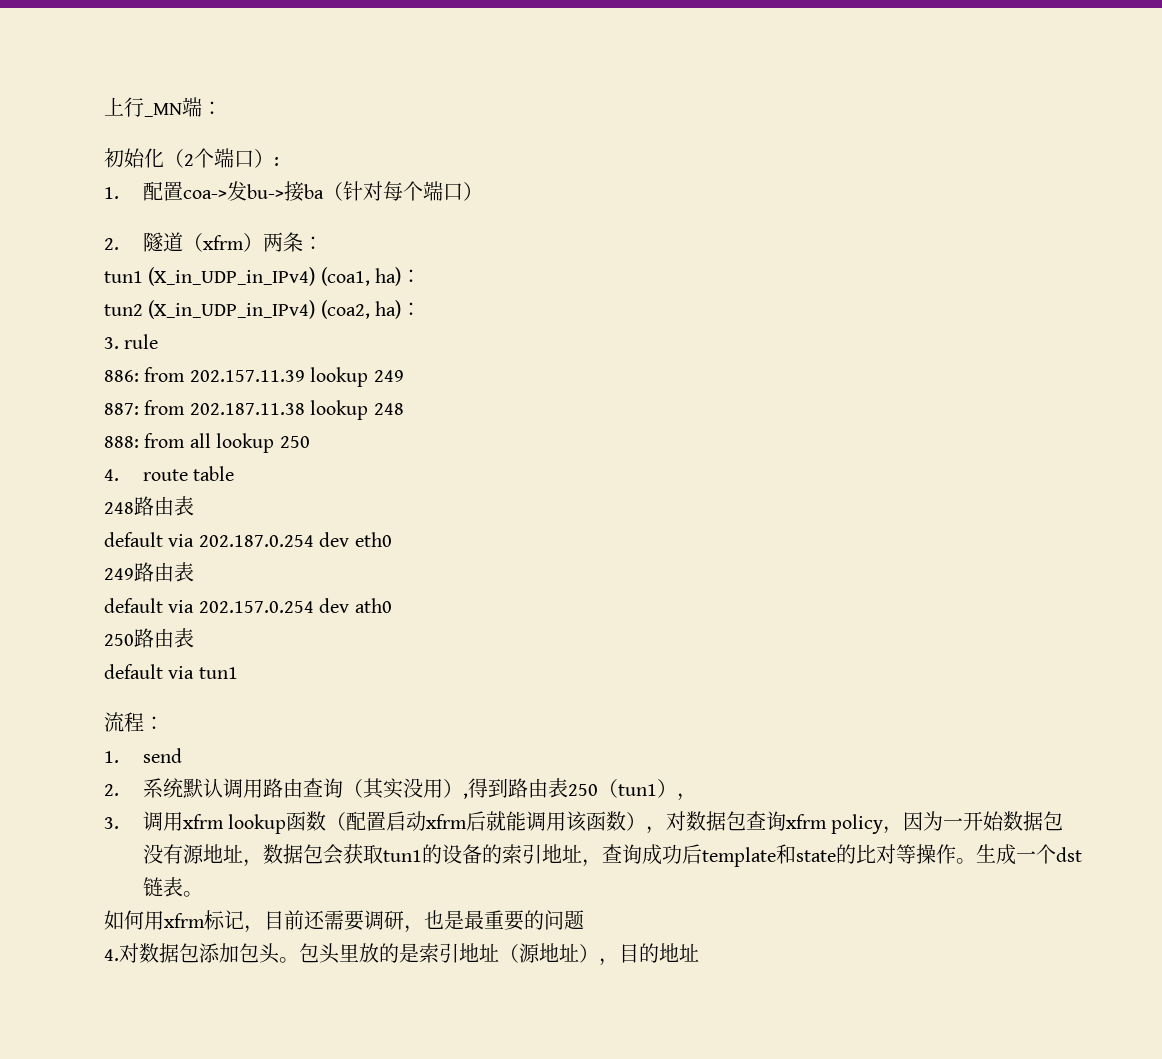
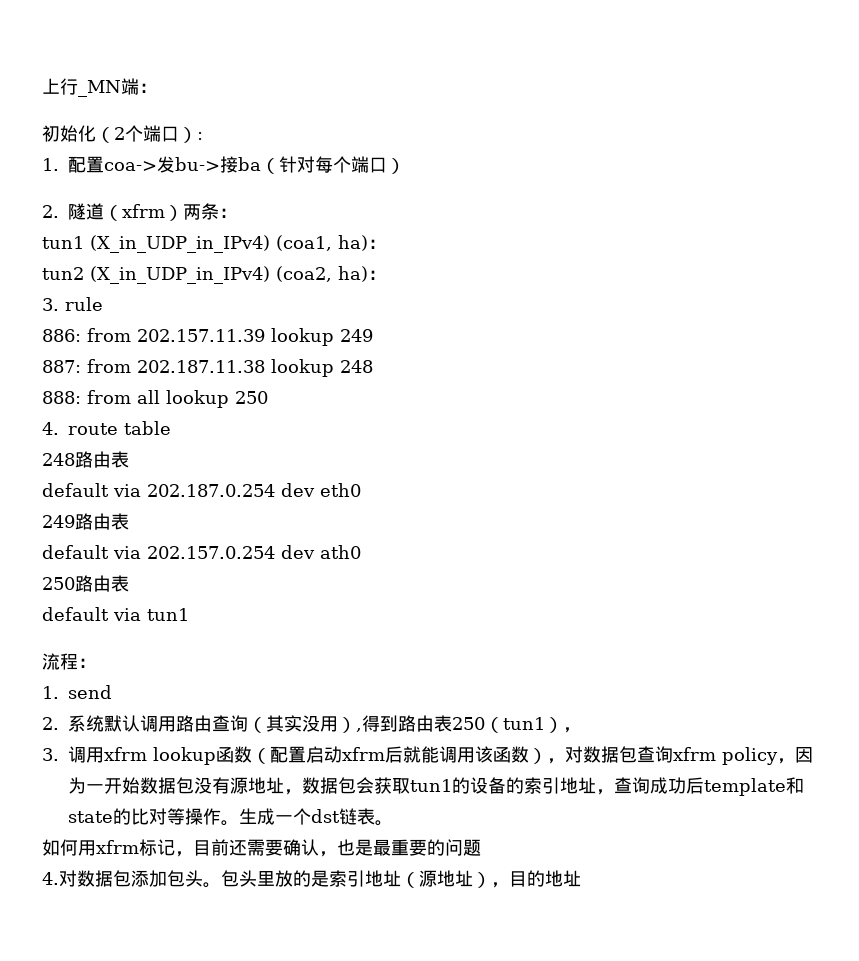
- 如何用xfrm标记，目前还需要调研，也是最重要的问题
+ 如何用xfrm标记，目前还需要确认，也是最重要的问题

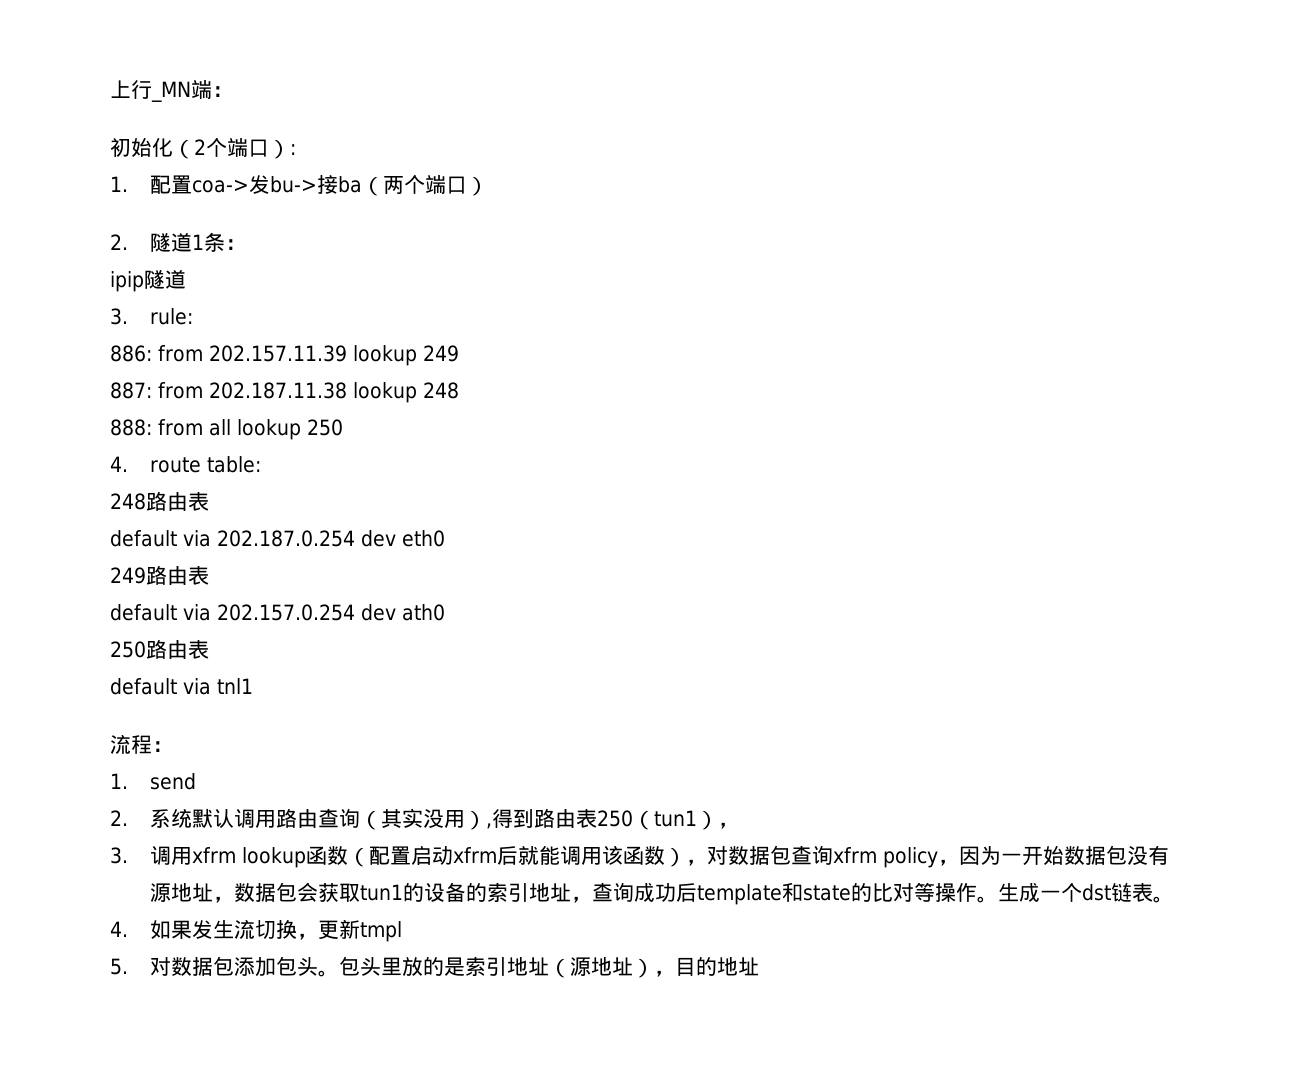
- 1.配置coa->发bu->接ba（针对每个端口）
+ 1.配置coa->发bu->接ba（两个端口）
- 2.隧道（xfrm）两条：
+ 2.隧道1条：
- tun1 (X_in_UDP_in_IPv4) (coa1, ha)：
- tun2 (X_in_UDP_in_IPv4) (coa2, ha)：
- 3. rule
+ ipip隧道
+ 3. rule:
- 4. route table
+ 4. route table:
- default via tun1
+ default via tnl1
- 如何用xfrm标记，目前还需要确认，也是最重要的问题
- 4.对数据包添加包头。
+ 4.如果发生流切换，更新tmpl
+ 5.对数据包添加包头。

